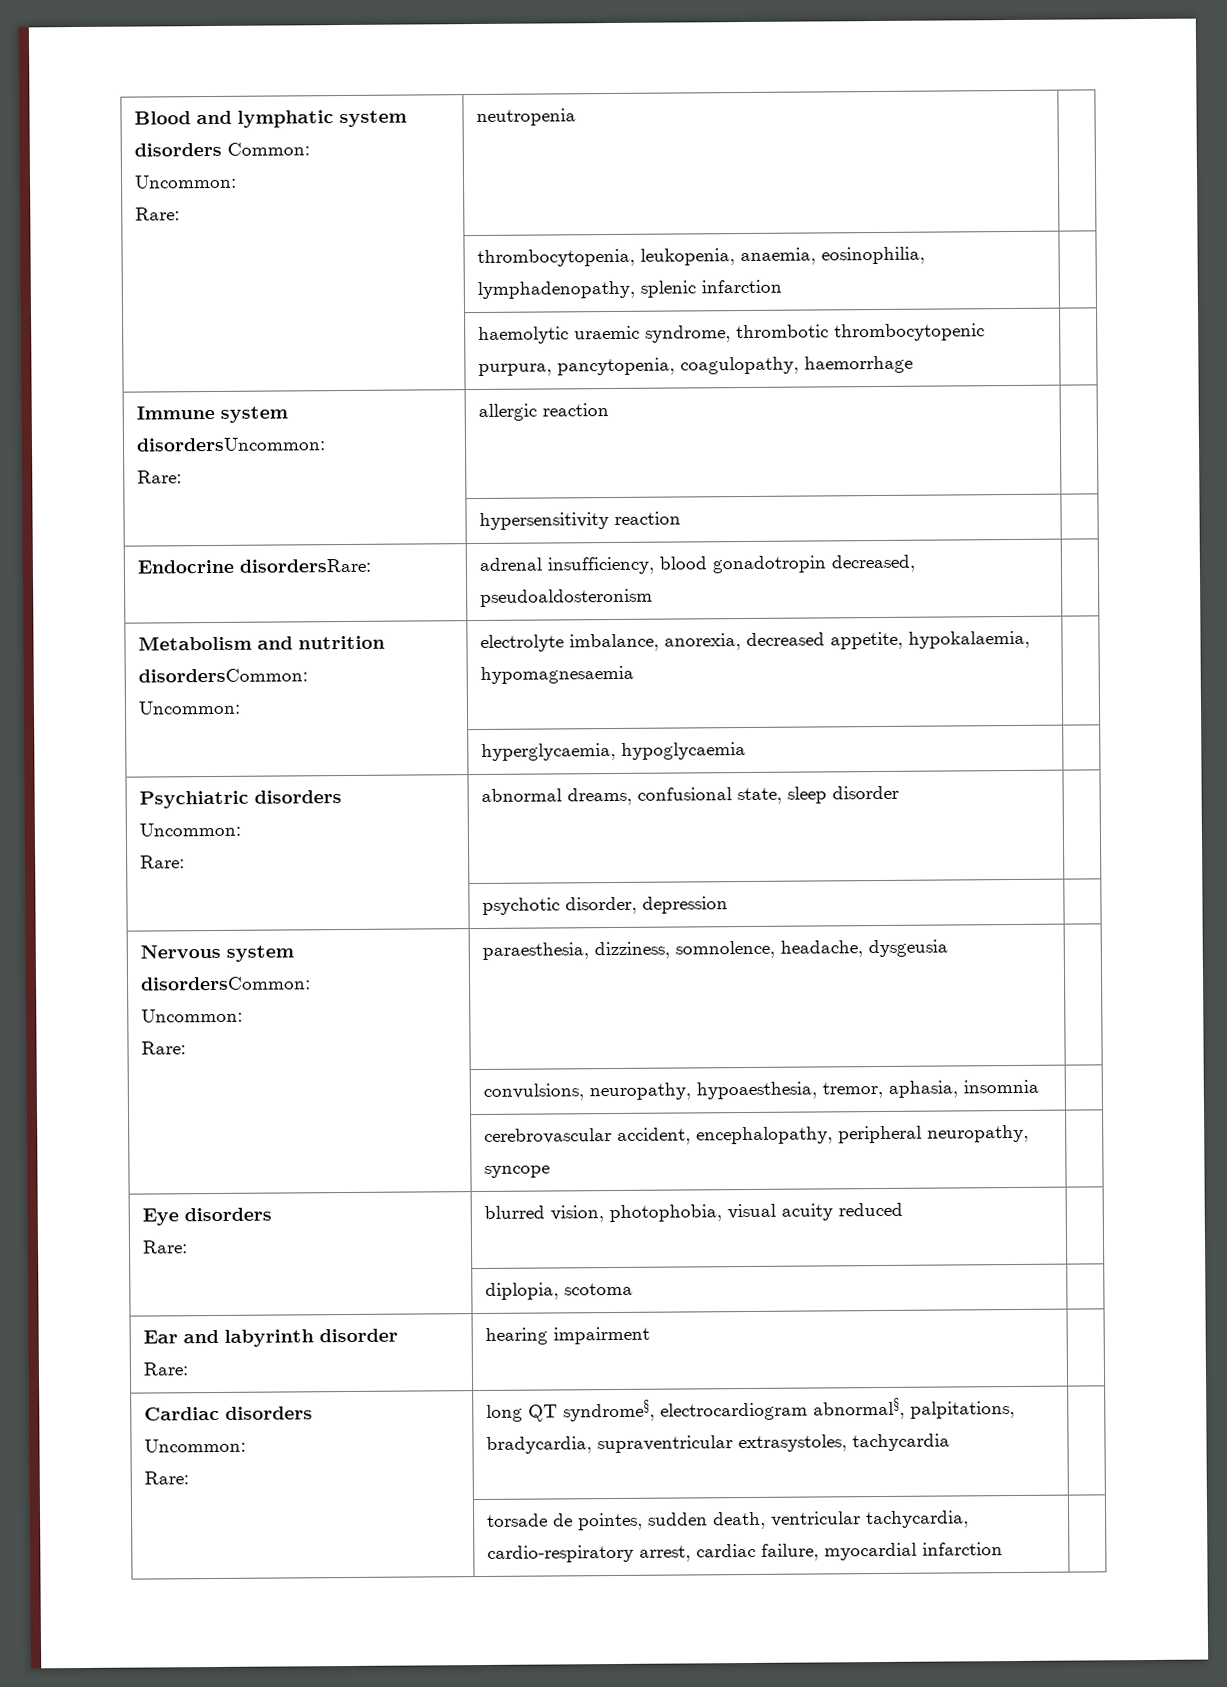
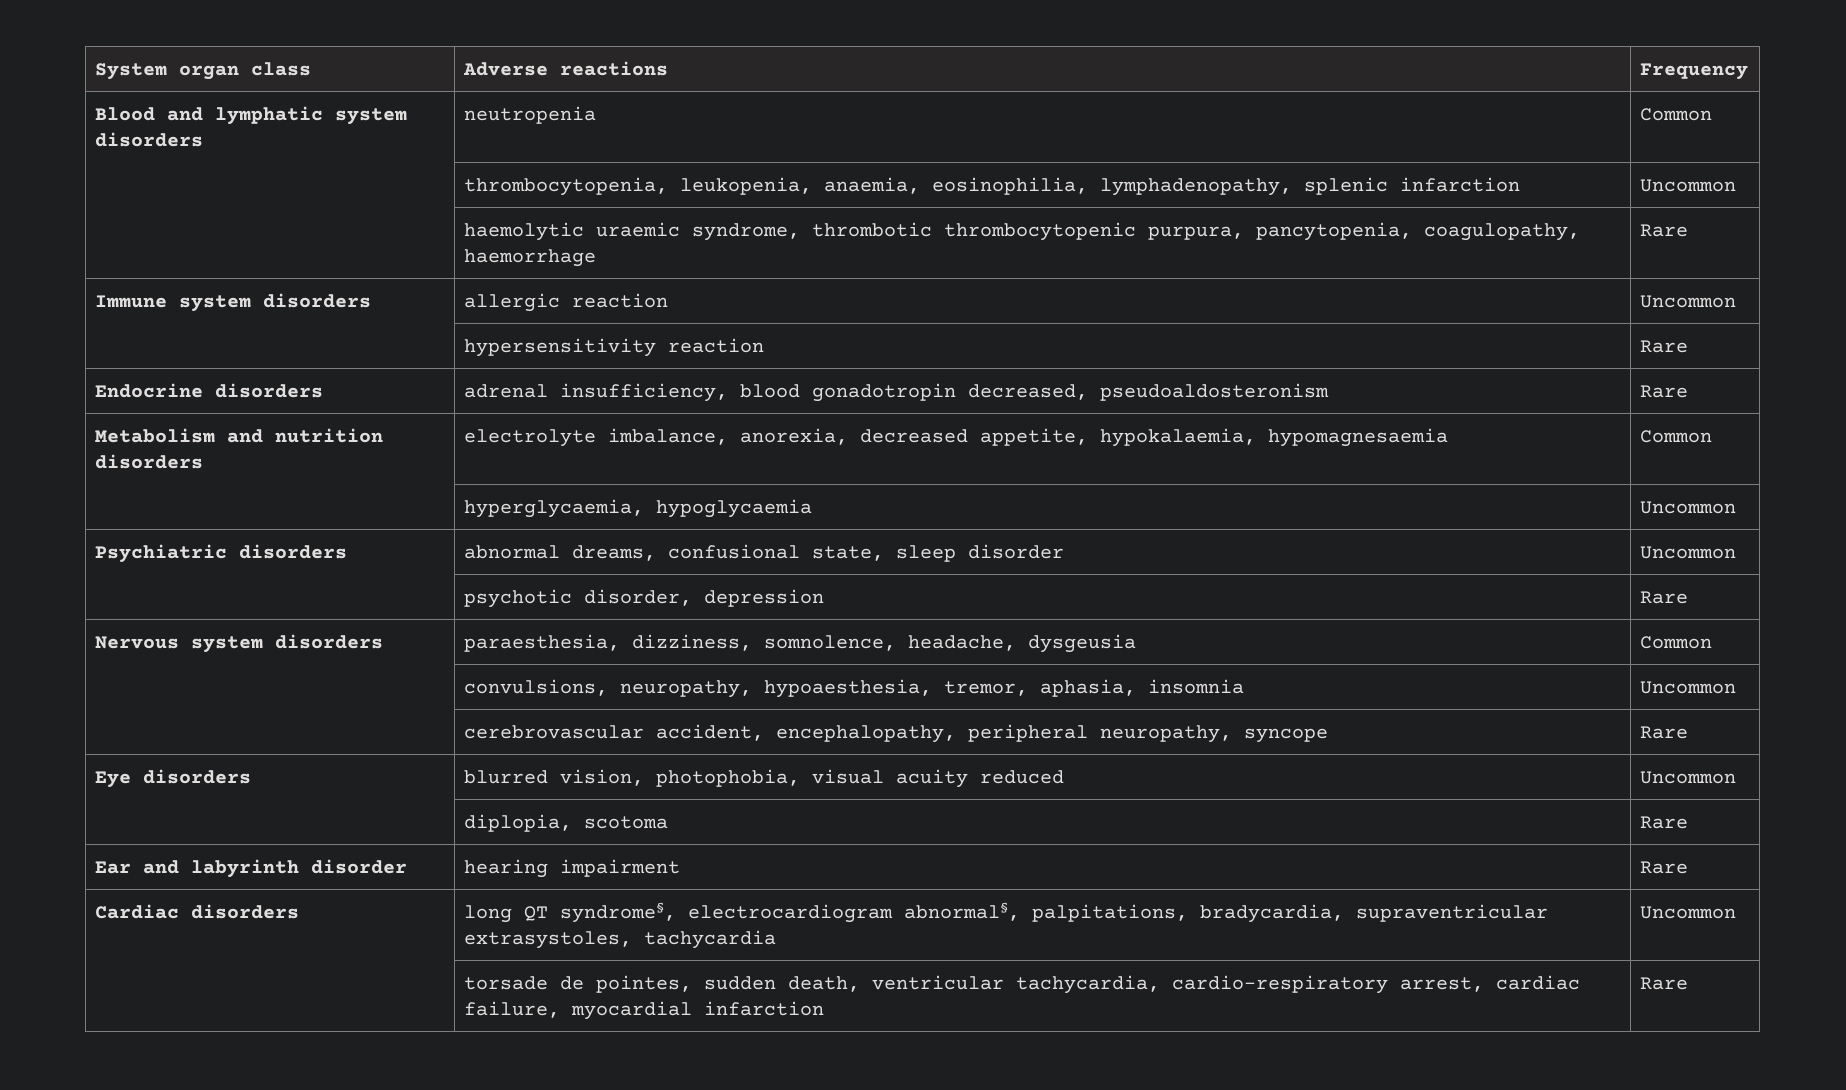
+ System organ class | Adverse reactions | Frequency
- Blood and lymphatic system disorders Common:
- Uncommon:
- Rare: | neutropenia |
+ Blood and lymphatic system disorders | neutropenia | Common
- | thrombocytopenia, leukopenia, anaemia, eosinophilia, lymphadenopathy, splenic infarction |
+ | thrombocytopenia, leukopenia, anaemia, eosinophilia, lymphadenopathy, splenic infarction | Uncommon
- | haemolytic uraemic syndrome, thrombotic thrombocytopenic purpura, pancytopenia, coagulopathy, haemorrhage |
+ | haemolytic uraemic syndrome, thrombotic thrombocytopenic purpura, pancytopenia, coagulopathy, haemorrhage | Rare
- Immune system disordersUncommon:
- Rare: | allergic reaction |
+ Immune system disorders | allergic reaction | Uncommon
- | hypersensitivity reaction |
+ | hypersensitivity reaction | Rare
- Endocrine disordersRare: | adrenal insufficiency, blood gonadotropin decreased, pseudoaldosteronism |
+ Endocrine disorders | adrenal insufficiency, blood gonadotropin decreased, pseudoaldosteronism | Rare
- Metabolism and nutrition disordersCommon:
- Uncommon: | electrolyte imbalance, anorexia, decreased appetite, hypokalaemia, hypomagnesaemia |
+ Metabolism and nutrition disorders | electrolyte imbalance, anorexia, decreased appetite, hypokalaemia, hypomagnesaemia | Common
- | hyperglycaemia, hypoglycaemia |
+ | hyperglycaemia, hypoglycaemia | Uncommon
- Psychiatric disorders
- Uncommon:
- Rare: | abnormal dreams, confusional state, sleep disorder |
+ Psychiatric disorders | abnormal dreams, confusional state, sleep disorder | Uncommon
- | psychotic disorder, depression |
+ | psychotic disorder, depression | Rare
- Nervous system disordersCommon:
- Uncommon:
- Rare: | paraesthesia, dizziness, somnolence, headache, dysgeusia |
+ Nervous system disorders | paraesthesia, dizziness, somnolence, headache, dysgeusia | Common
- | convulsions, neuropathy, hypoaesthesia, tremor, aphasia, insomnia |
+ | convulsions, neuropathy, hypoaesthesia, tremor, aphasia, insomnia | Uncommon
- | cerebrovascular accident, encephalopathy, peripheral neuropathy, syncope |
+ | cerebrovascular accident, encephalopathy, peripheral neuropathy, syncope | Rare
- Eye disorders
- Rare: | blurred vision, photophobia, visual acuity reduced |
+ Eye disorders | blurred vision, photophobia, visual acuity reduced | Uncommon
- | diplopia, scotoma |
+ | diplopia, scotoma | Rare
- Ear and labyrinth disorder
- Rare: | hearing impairment |
+ Ear and labyrinth disorder | hearing impairment | Rare
- Cardiac disorders
- Uncommon:
- Rare: | long QT syndrome§, electrocardiogram abnormal§, palpitations, bradycardia, supraventricular extrasystoles, tachycardia |
+ Cardiac disorders | long QT syndrome§, electrocardiogram abnormal§, palpitations, bradycardia, supraventricular extrasystoles, tachycardia | Uncommon
- | torsade de pointes, sudden death, ventricular tachycardia, cardio-respiratory arrest, cardiac failure, myocardial infarction |
+ | torsade de pointes, sudden death, ventricular tachycardia, cardio-respiratory arrest, cardiac failure, myocardial infarction | Rare

